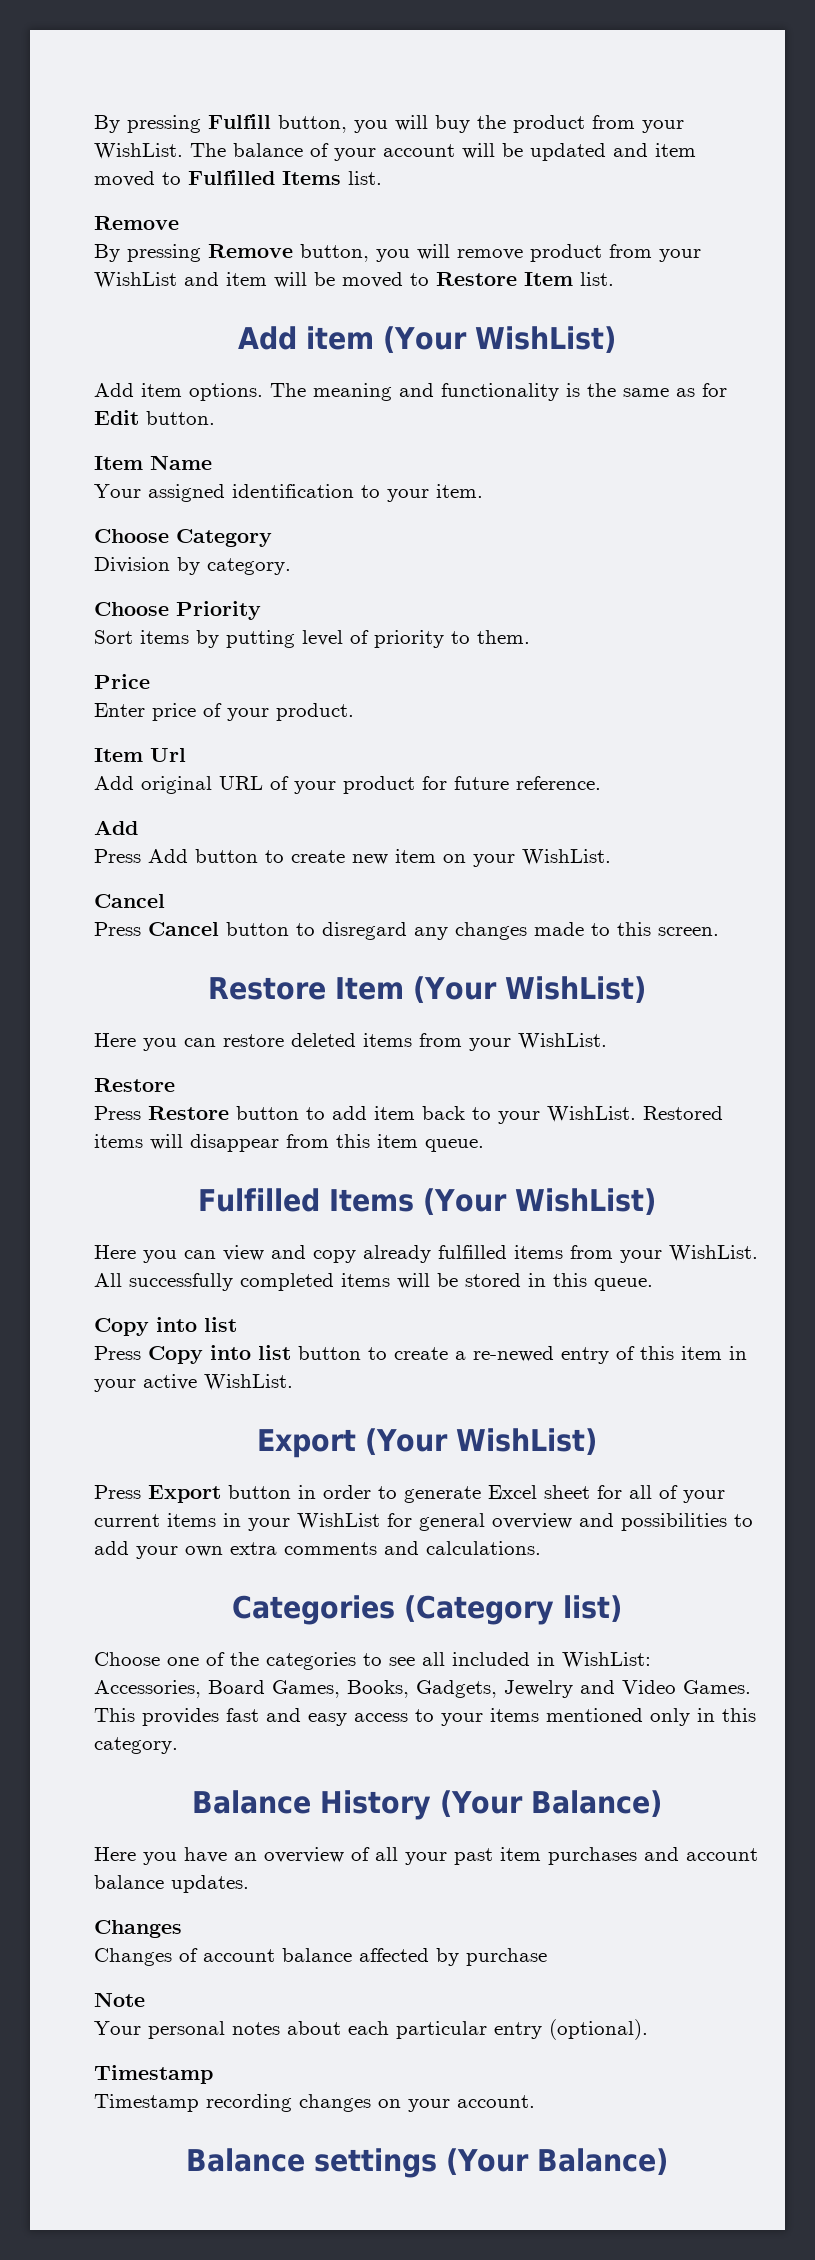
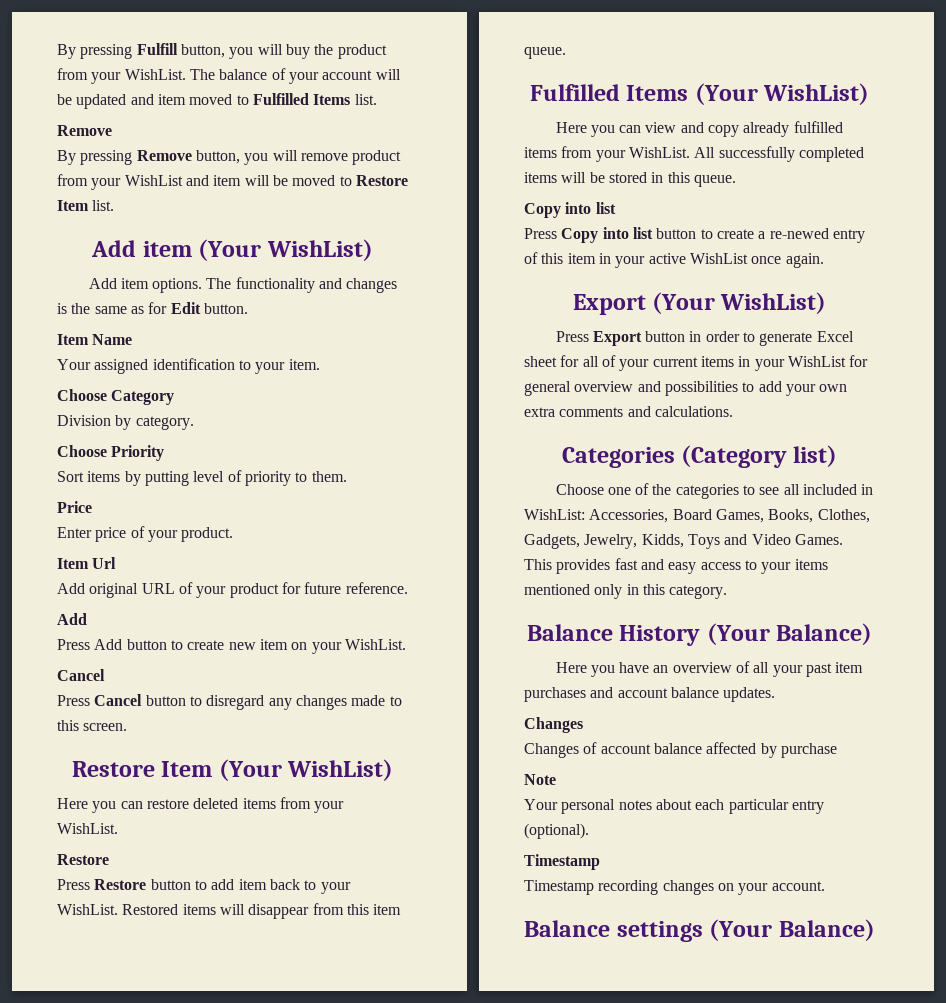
- The meaning and functionality is the same as for Edit button.
+ The functionality and changes is the same as for Edit button.
- Press Copy into list button to create a re-newed entry of this item in your active WishList.
+ Press Copy into list button to create a re-newed entry of this item in your active WishList once again.
- Choose one of the categories to see all included in WishList: Accessories, Board Games, Books, Gadgets, Jewelry and Video Games.
+ Choose one of the categories to see all included in WishList: Accessories, Board Games, Books, Clothes, Gadgets, Jewelry, Kidds, Toys and Video Games.

